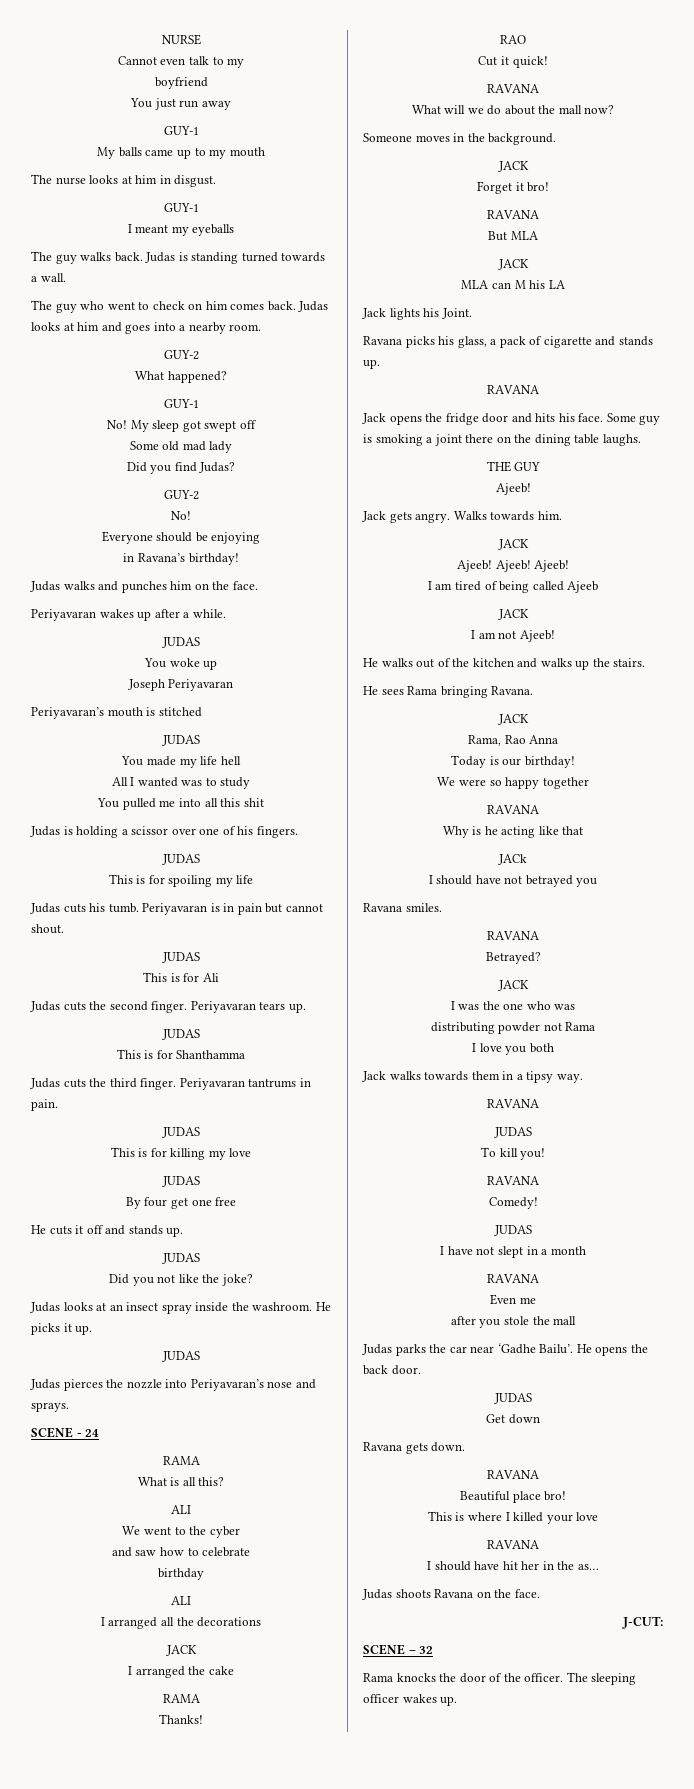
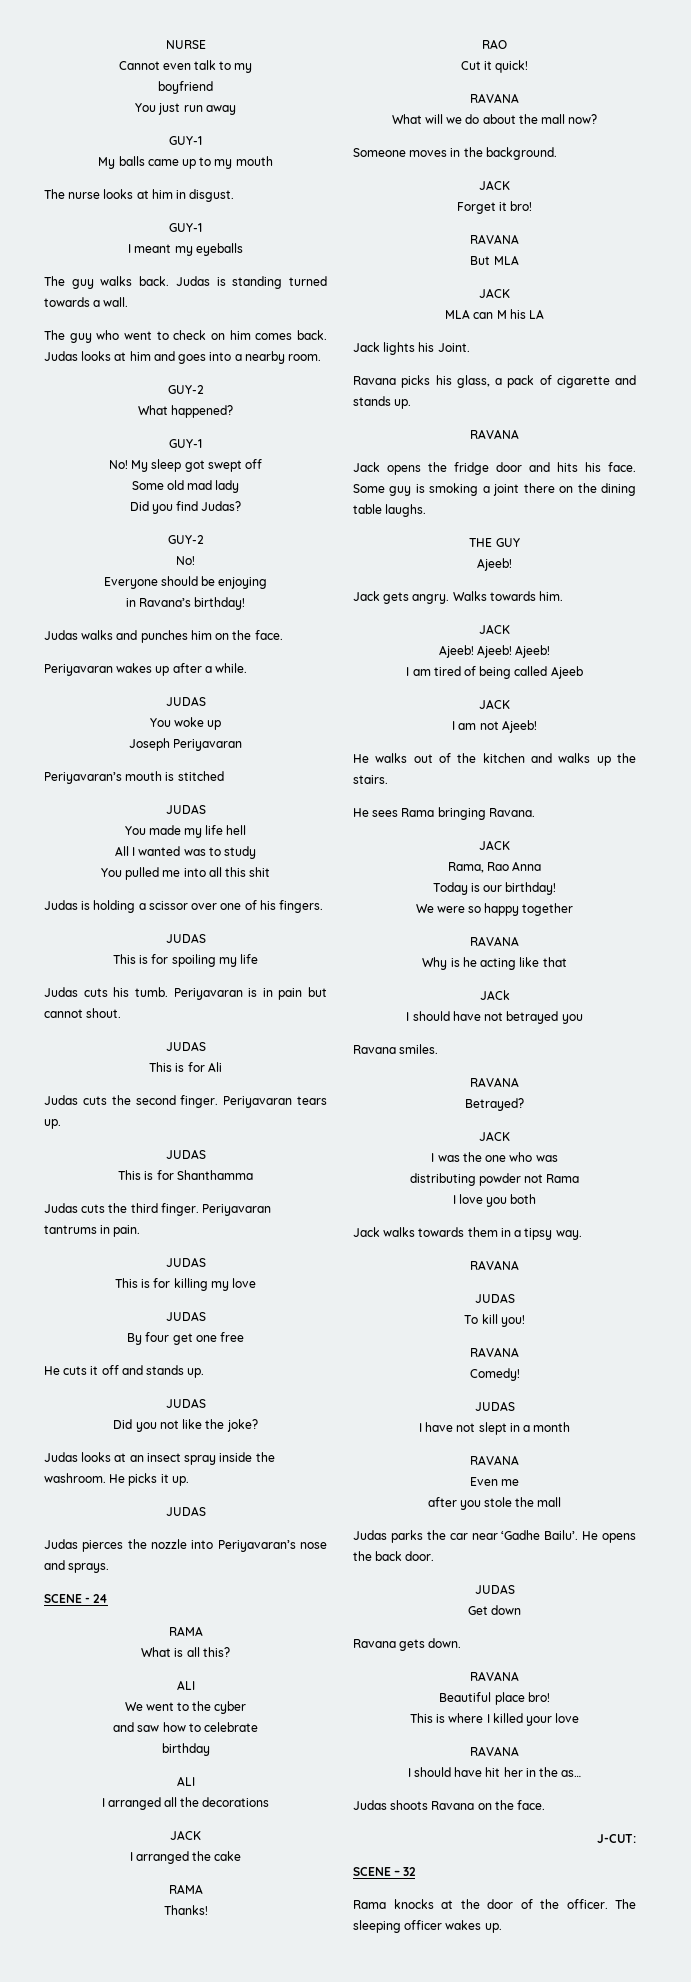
- Rama knocks the door of the officer.
+ Rama knocks at the door of the officer.

